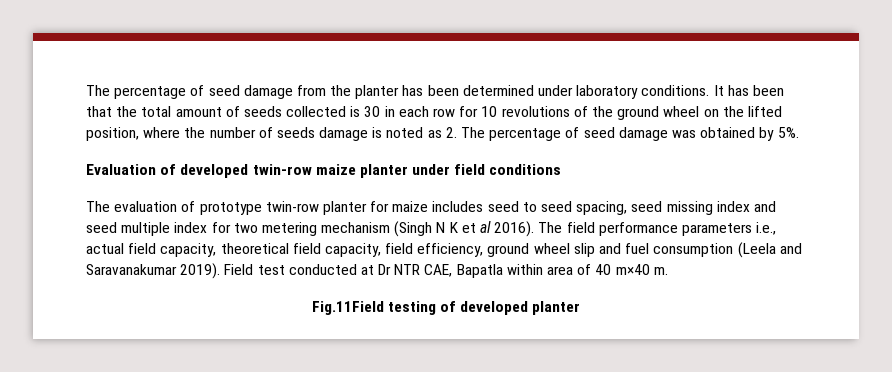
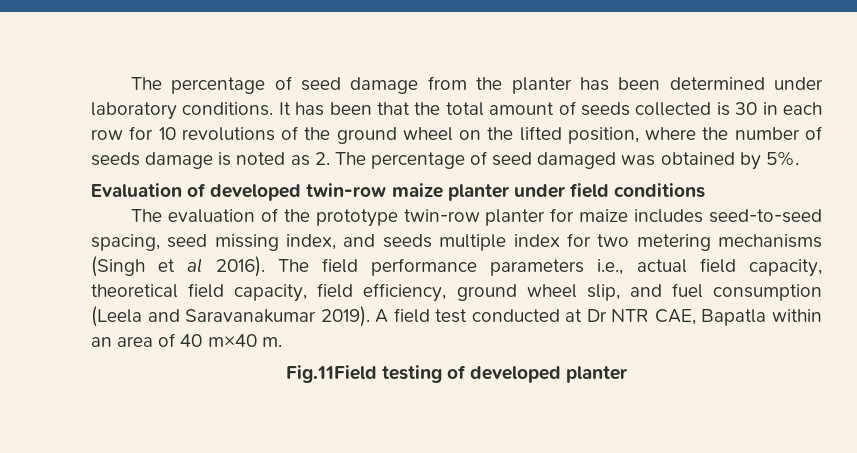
- It has been that the total amount of seeds collected is 30 in each row for 10 revolutions of the ground wheel on the lifted position, where the number of seeds damage is noted as 2. The percentage of seed damage was obtained by 5%.
+ It has been that the total amount of seeds collected is 30 in each row for 10 revolutions of the ground wheel on the lifted position, where the number of seeds damage is noted as 2. The percentage of seed damaged was obtained by 5%.
- The evaluation of prototype twin-row planter for maize includes seed to seed spacing, seed missing index and seed multiple index for two metering mechanism (Singh N K et al 2016).
+ The evaluation of the prototype twin-row planter for maize includes seed-to-seed spacing, seed missing index, and seeds multiple index for two metering mechanisms (Singh et al 2016).
- The field performance parameters i.e., actual field capacity, theoretical field capacity, field efficiency, ground wheel slip and fuel consumption (Leela and Saravanakumar 2019).
+ The field performance parameters i.e., actual field capacity, theoretical field capacity, field efficiency, ground wheel slip, and fuel consumption (Leela and Saravanakumar 2019).
- Field test conducted at Dr NTR CAE, Bapatla within area of 40 m×40 m.
+ A field test conducted at Dr NTR CAE, Bapatla within an area of 40 m×40 m.

